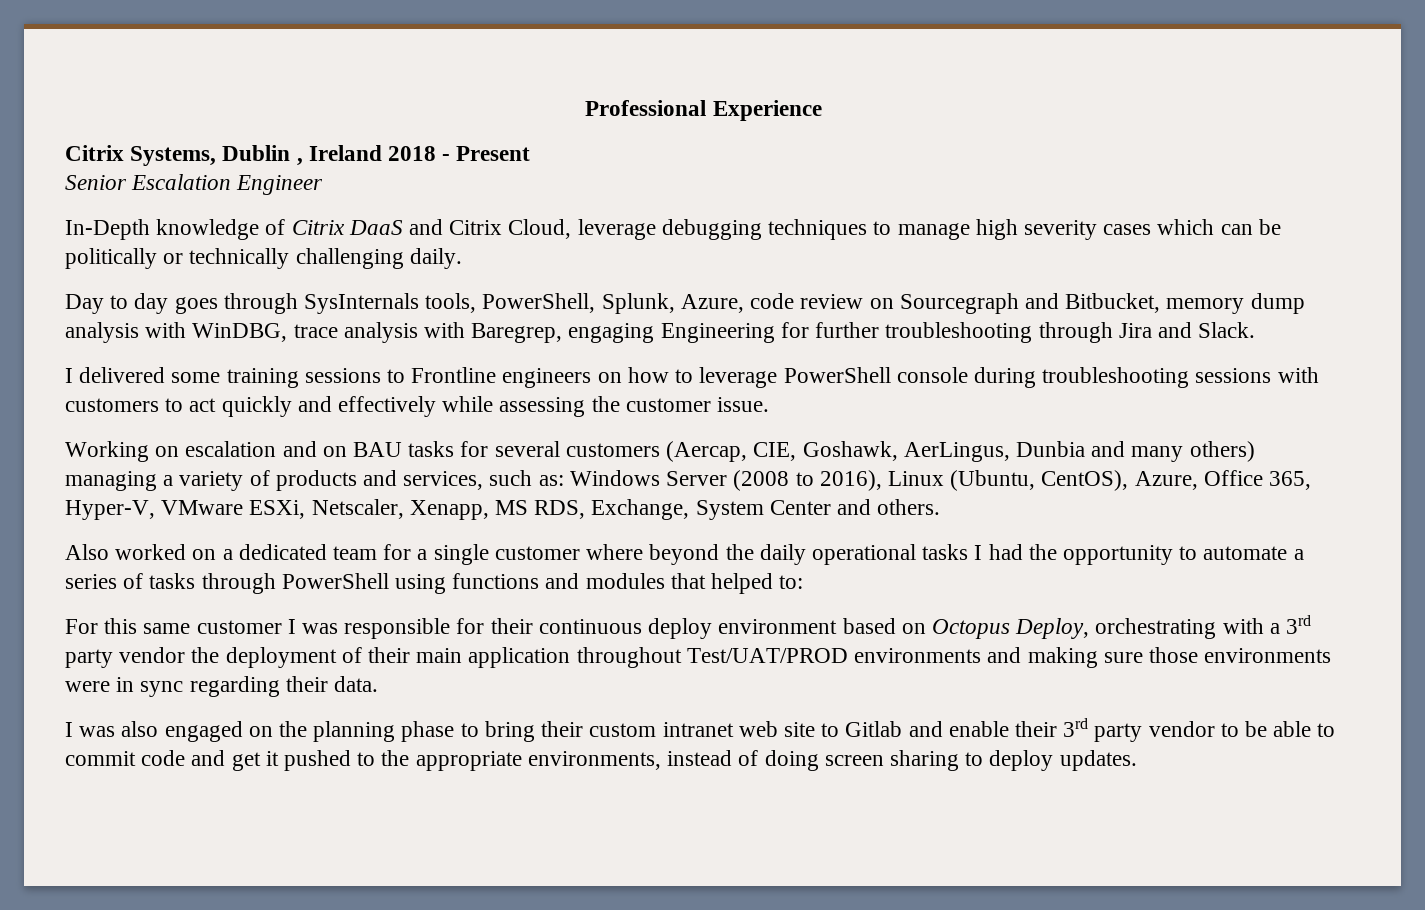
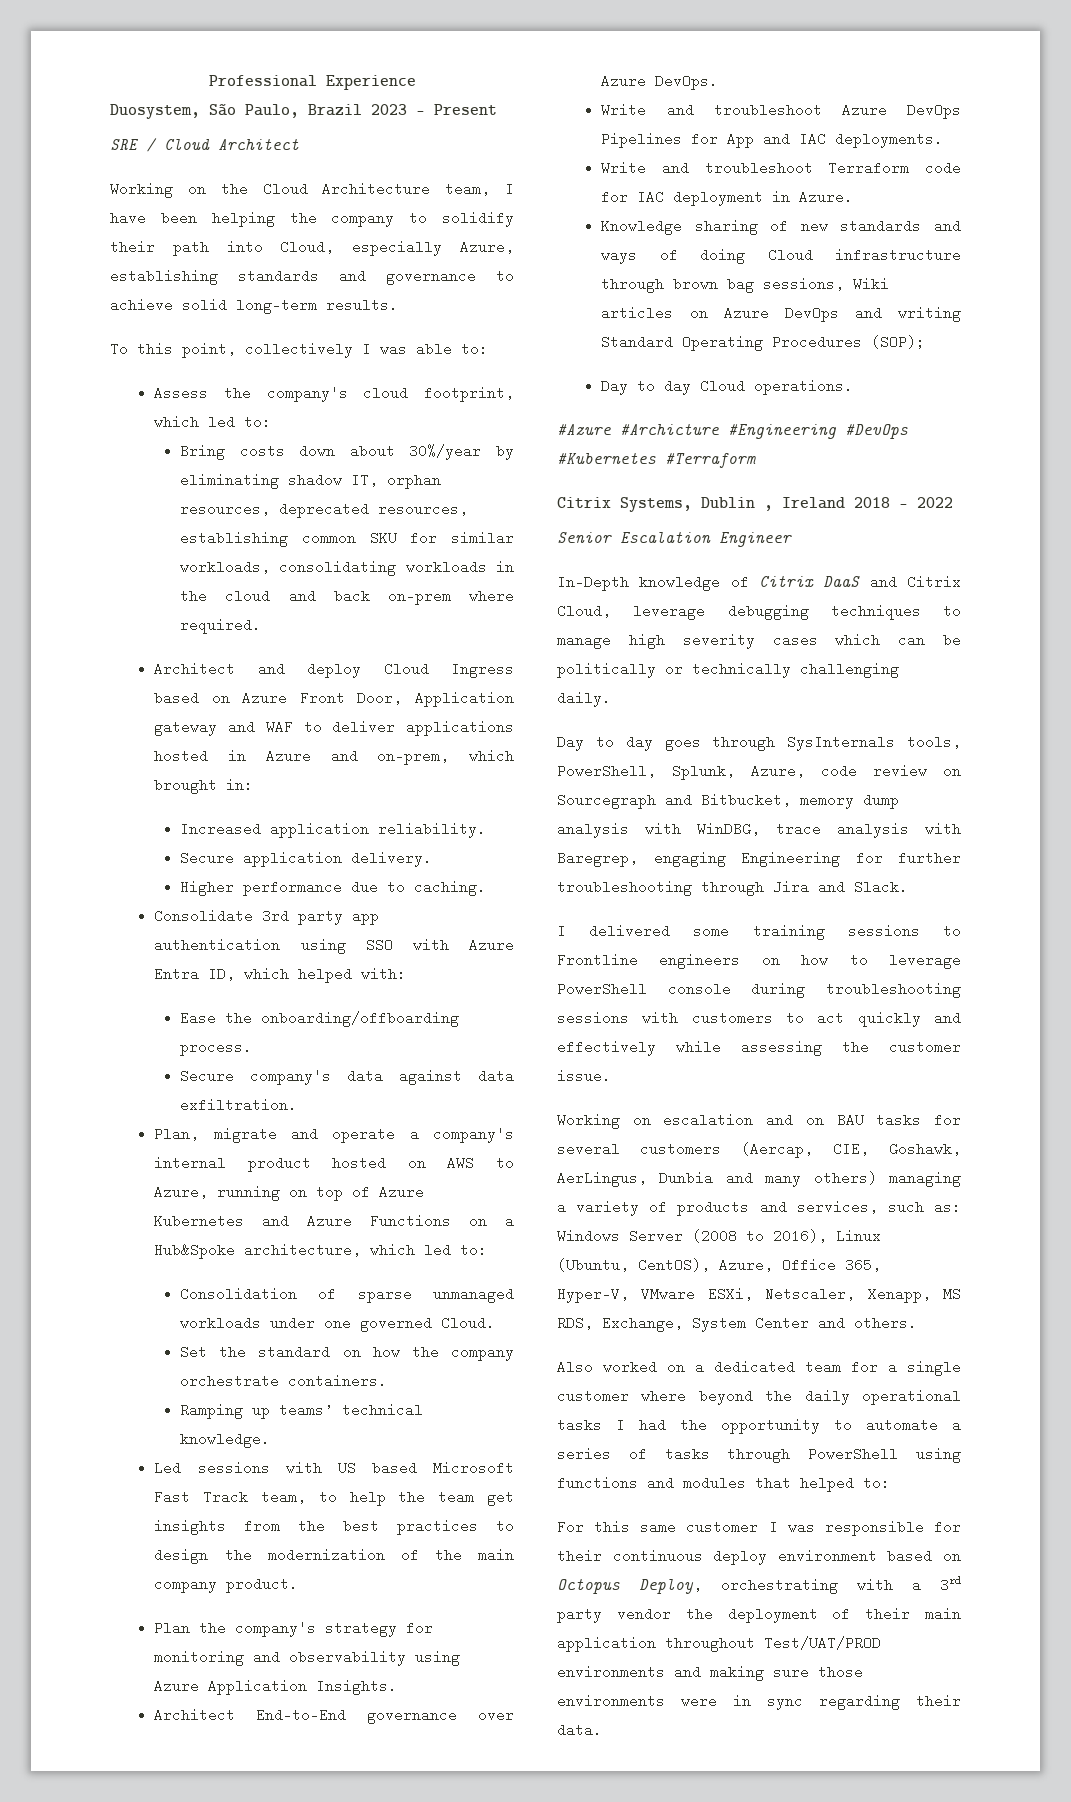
+ Duosystem, São Paulo, Brazil 2023 - Present
+ SRE / Cloud Architect
+ Working on the Cloud Architecture team, I have been helping the company to solidify their path into Cloud, especially Azure, establishing standards and governance to achieve solid long-term results.
+ To this point, collectively I was able to:
+ Assess the company's cloud footprint, which led to:
+ Bring costs down about 30%/year by eliminating shadow IT, orphan resources, deprecated resources, establishing common SKU for similar workloads, consolidating workloads in the cloud and back on-prem where required.
+ Architect and deploy Cloud Ingress based on Azure Front Door, Application gateway and WAF to deliver applications hosted in Azure and on-prem, which brought in:
+ Increased application reliability.
+ Secure application delivery.
+ Higher performance due to caching.
+ Consolidate 3rd party app authentication using SSO with Azure Entra ID, which helped with:
+ Ease the onboarding/offboarding process.
+ Secure company's data against data exfiltration.
+ Plan, migrate and operate a company's internal product hosted on AWS to Azure, running on top of Azure Kubernetes and Azure Functions on a Hub&Spoke architecture, which led to:
+ Consolidation of sparse unmanaged workloads under one governed Cloud.
+ Set the standard on how the company orchestrate containers.
+ Ramping up teams’ technical knowledge.
+ Led sessions with US based Microsoft Fast Track team, to help the team get insights from the best practices to design the modernization of the main company product.
+ Plan the company's strategy for monitoring and observability using Azure Application Insights.
+ Architect End-to-End governance over Azure DevOps.
+ Write and troubleshoot Azure DevOps Pipelines for App and IAC deployments.
+ Write and troubleshoot Terraform code for IAC deployment in Azure.
+ Knowledge sharing of new standards and ways of doing Cloud infrastructure through brown bag sessions, Wiki articles on Azure DevOps and writing Standard Operating Procedures (SOP);
+ Day to day Cloud operations.
+ #Azure #Archicture #Engineering #DevOps #Kubernetes #Terraform
- Citrix Systems, Dublin , Ireland 2018 - Present
+ Citrix Systems, Dublin , Ireland 2018 - 2022
- I was also engaged on the planning phase to bring their custom intranet web site to Gitlab and enable their 3rd party vendor to be able to commit code and get it pushed to the appropriate environments, instead of doing screen sharing to deploy updates.

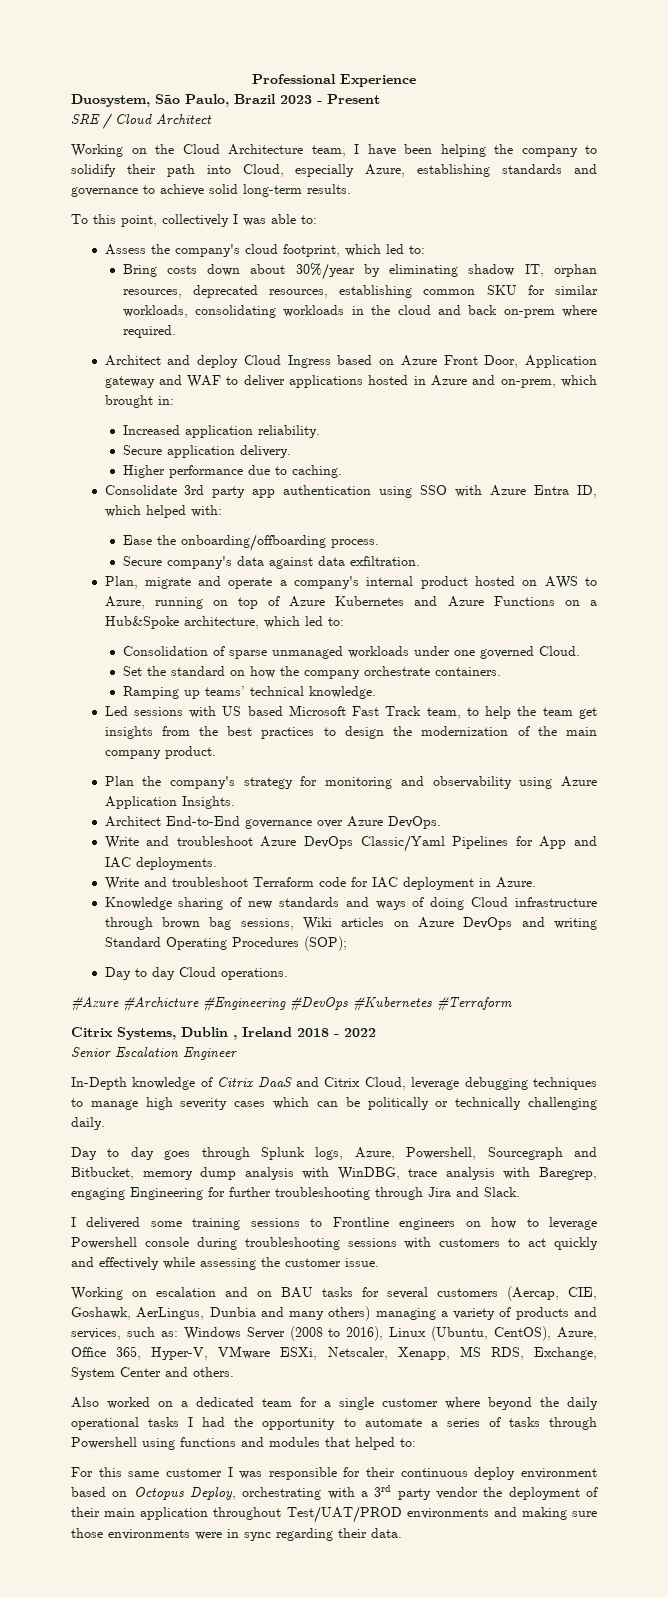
- Write and troubleshoot Azure DevOps Pipelines for App and IAC deployments.
+ Write and troubleshoot Azure DevOps Classic/Yaml Pipelines for App and IAC deployments.
- Day to day goes through SysInternals tools, PowerShell, Splunk, Azure, code review on Sourcegraph and Bitbucket, memory dump analysis with WinDBG, trace analysis with Baregrep, engaging Engineering for further troubleshooting through Jira and Slack.
+ Day to day goes through Splunk logs, Azure, Powershell, Sourcegraph and Bitbucket, memory dump analysis with WinDBG, trace analysis with Baregrep, engaging Engineering for further troubleshooting through Jira and Slack.
- I delivered some training sessions to Frontline engineers on how to leverage PowerShell console during troubleshooting sessions with customers to act quickly and effectively while assessing the customer issue.
+ I delivered some training sessions to Frontline engineers on how to leverage Powershell console during troubleshooting sessions with customers to act quickly and effectively while assessing the customer issue.
- Also worked on a dedicated team for a single customer where beyond the daily operational tasks I had the opportunity to automate a series of tasks through PowerShell using functions and modules that helped to:
+ Also worked on a dedicated team for a single customer where beyond the daily operational tasks I had the opportunity to automate a series of tasks through Powershell using functions and modules that helped to:

